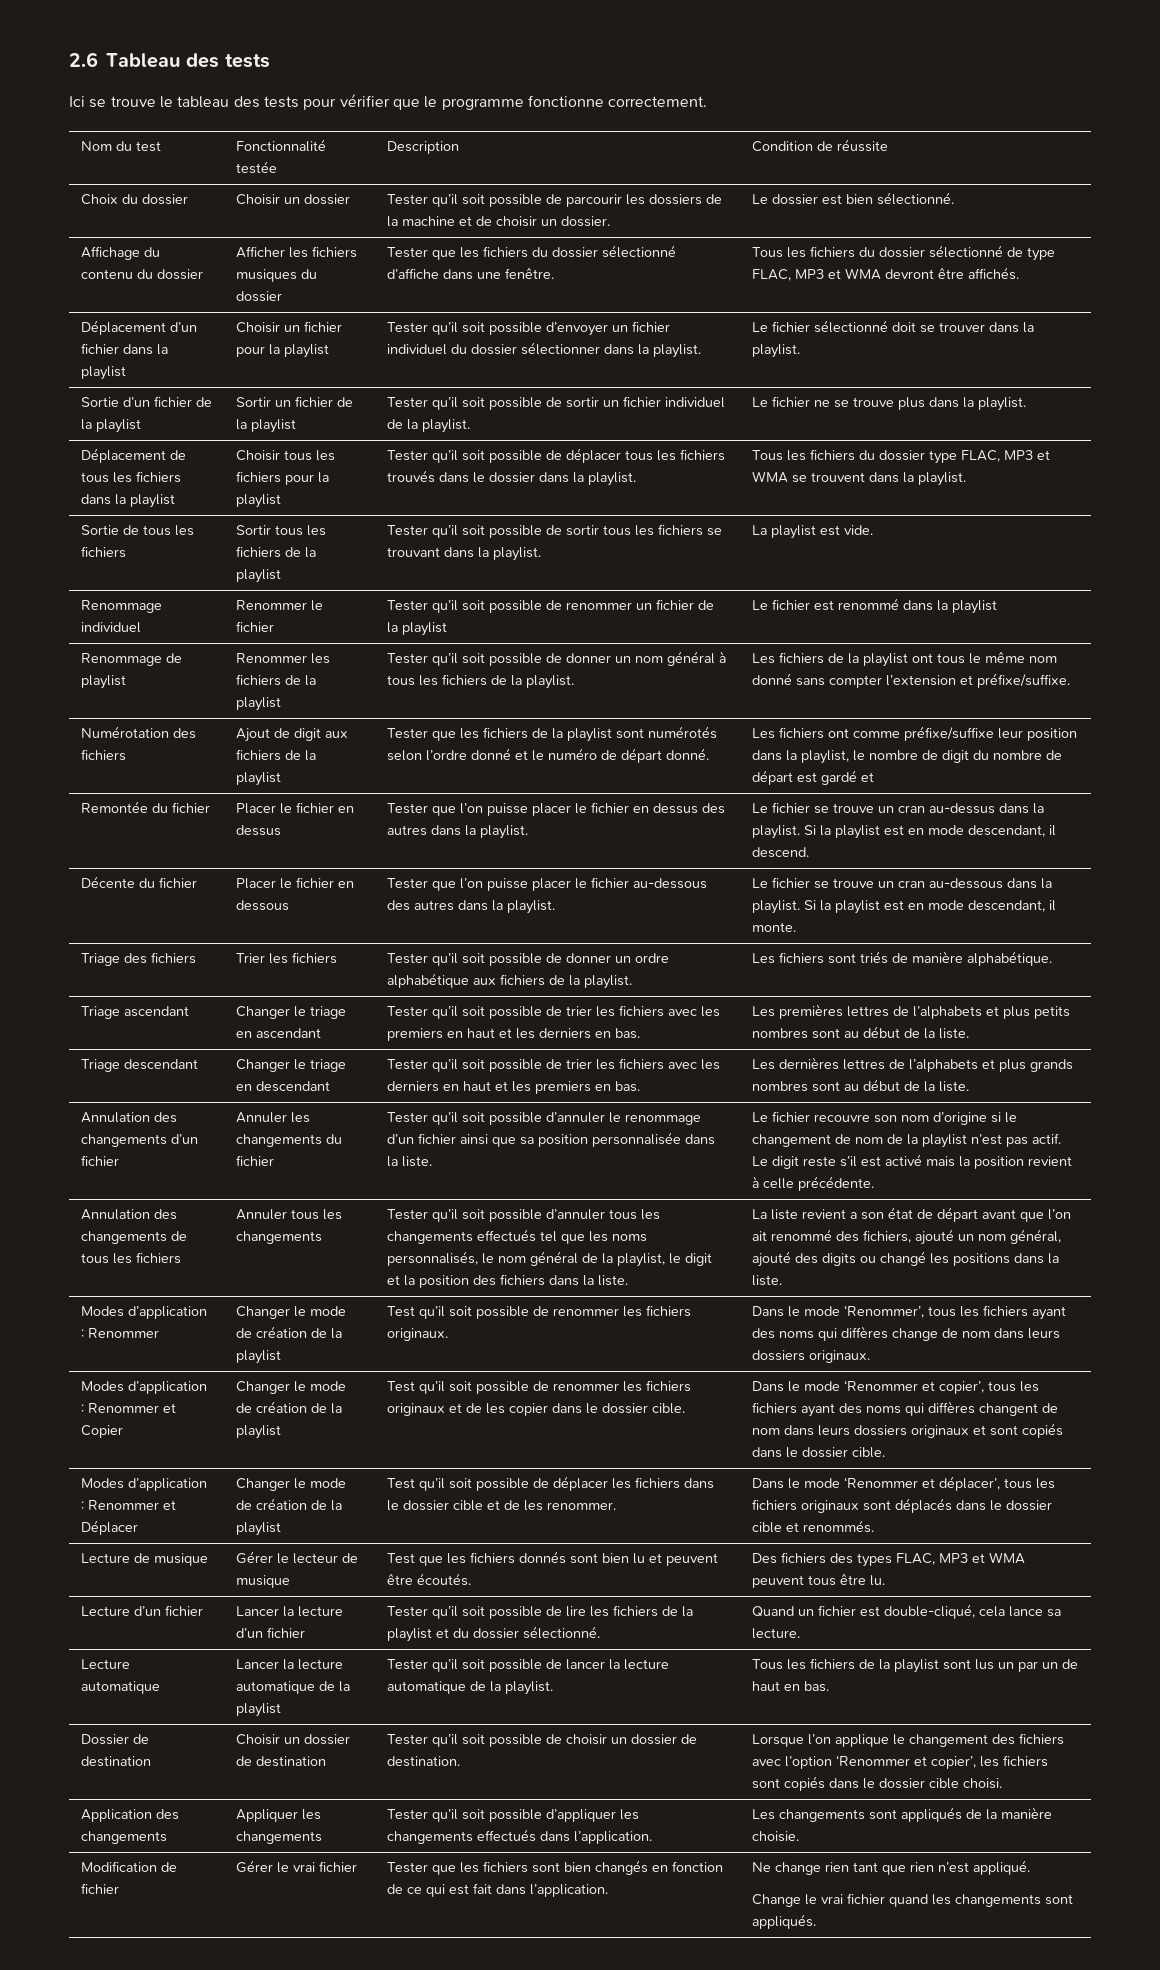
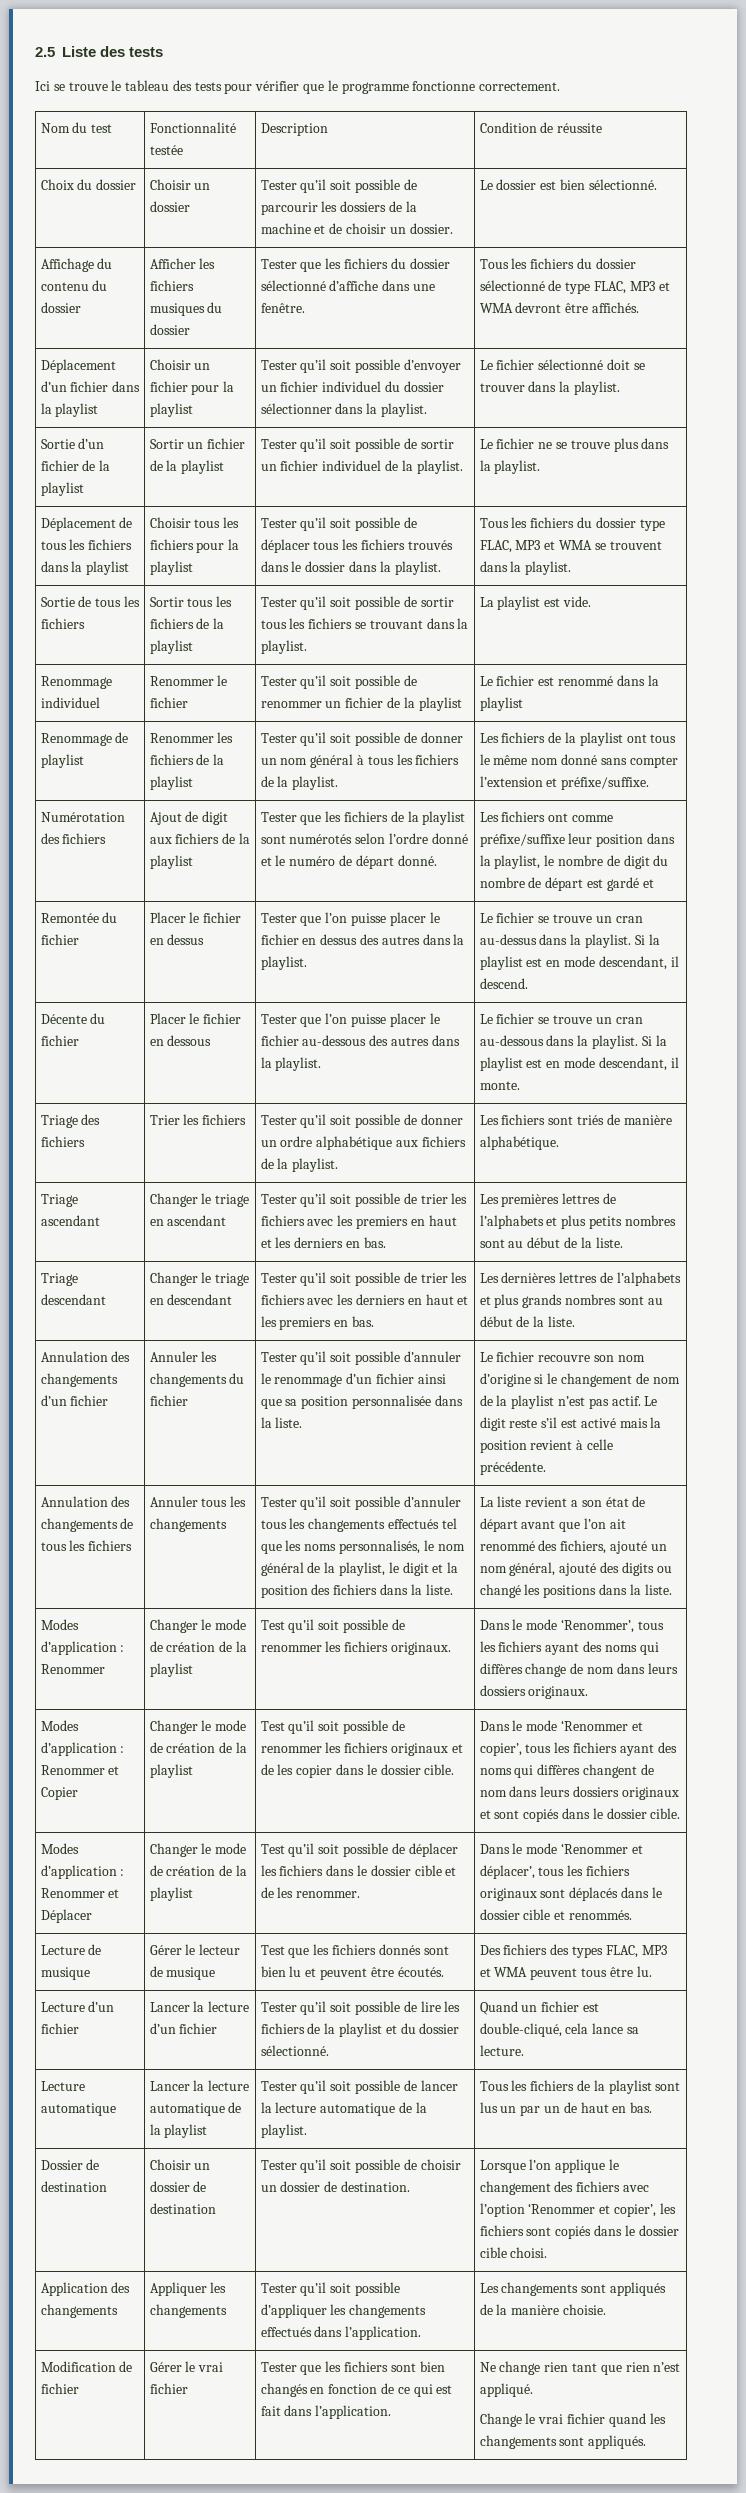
- 2.6 Tableau des tests
+ 2.5 Liste des tests

